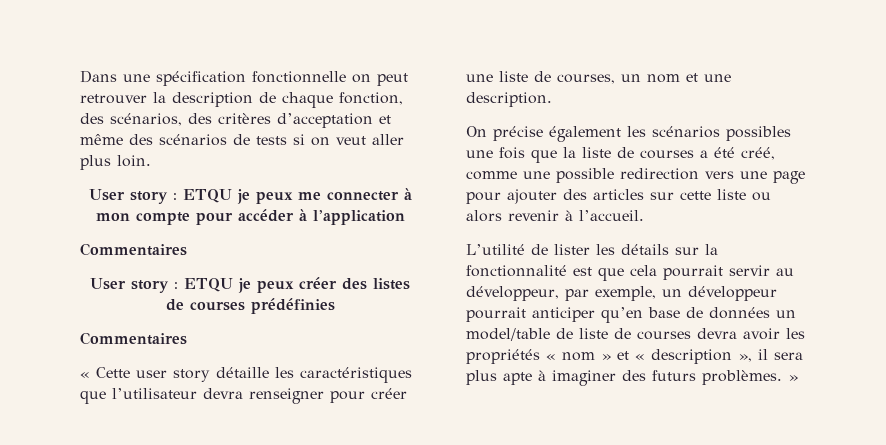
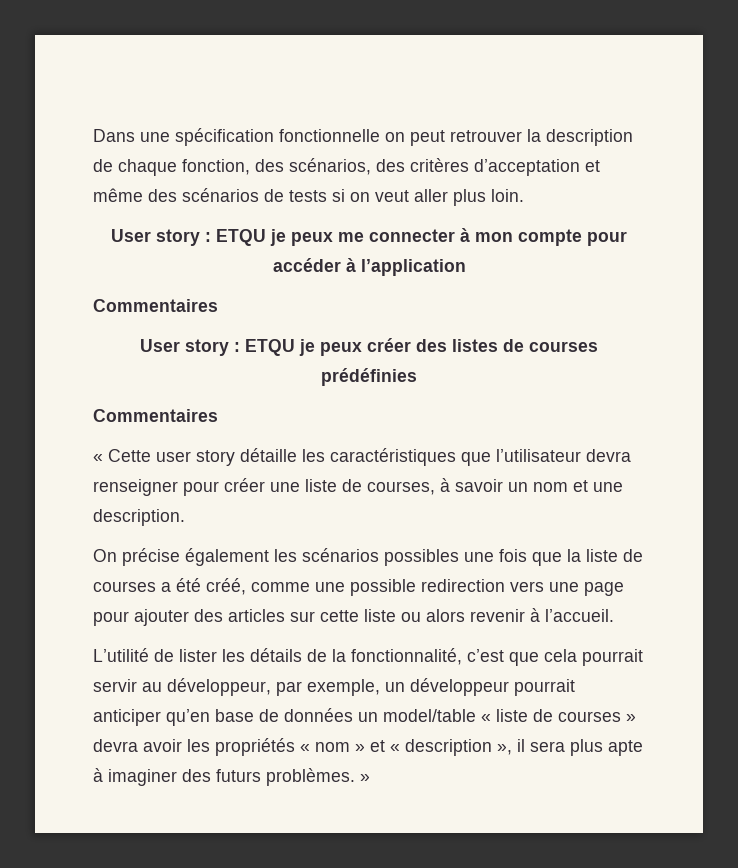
- « Cette user story détaille les caractéristiques que l’utilisateur devra renseigner pour créer une liste de courses, un nom et une description.
+ « Cette user story détaille les caractéristiques que l’utilisateur devra renseigner pour créer une liste de courses, à savoir un nom et une description.
- L’utilité de lister les détails sur la fonctionnalité est que cela pourrait servir au développeur, par exemple, un développeur pourrait anticiper qu’en base de données un model/table de liste de courses devra avoir les propriétés « nom » et « description », il sera plus apte à imaginer des futurs problèmes. »
+ L’utilité de lister les détails de la fonctionnalité, c’est que cela pourrait servir au développeur, par exemple, un développeur pourrait anticiper qu’en base de données un model/table « liste de courses » devra avoir les propriétés « nom » et « description », il sera plus apte à imaginer des futurs problèmes. »

